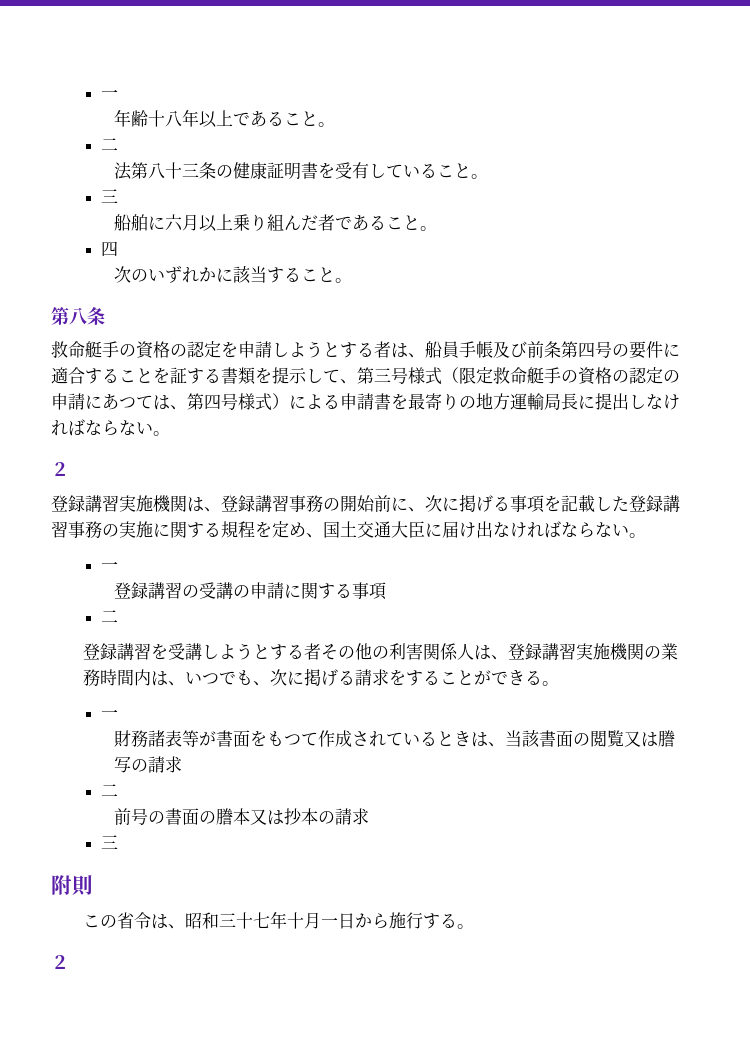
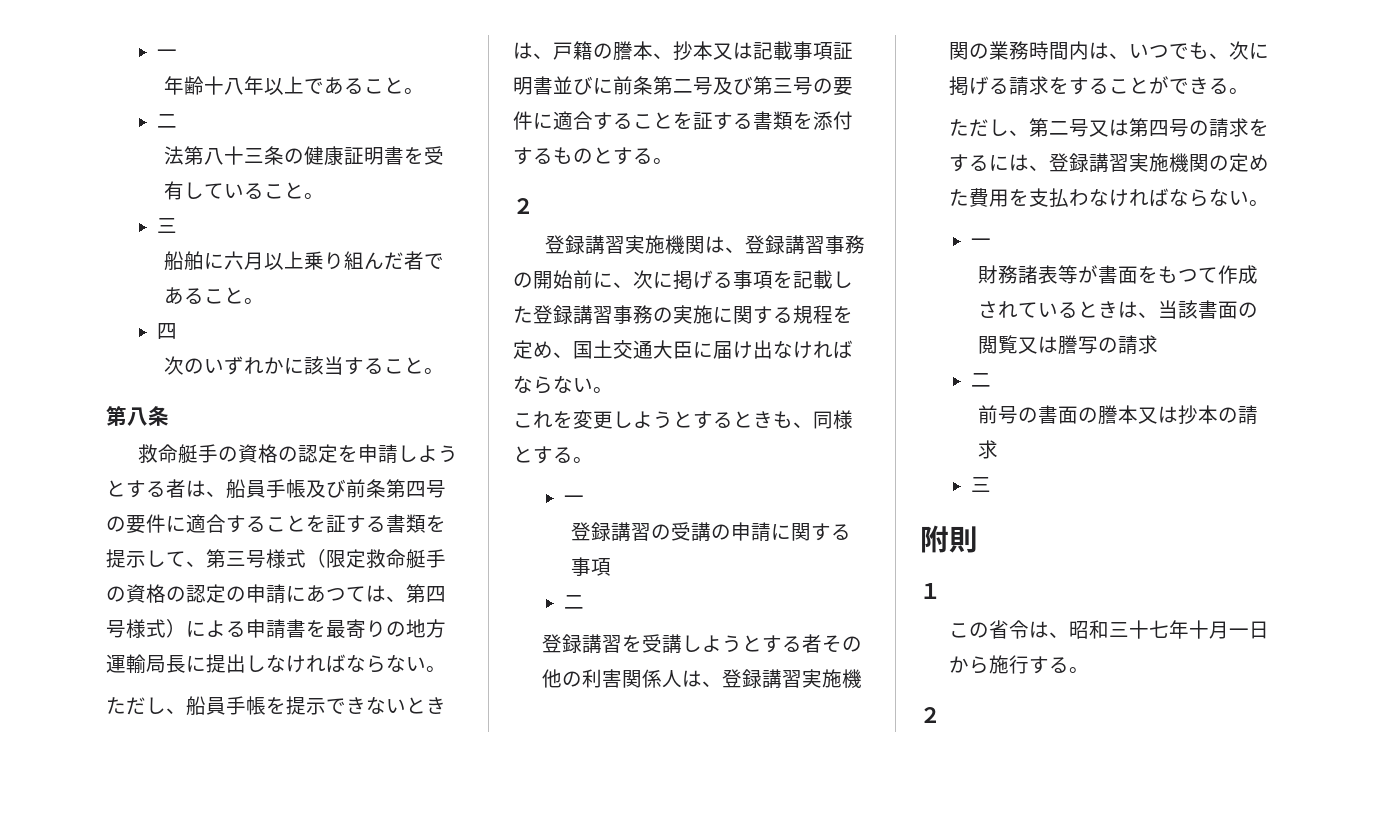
+ ただし、船員手帳を提示できないときは、戸籍の謄本、抄本又は記載事項証明書並びに前条第二号及び第三号の要件に適合することを証する書類を添付するものとする。
+ これを変更しようとするときも、同様とする。
+ ただし、第二号又は第四号の請求をするには、登録講習実施機関の定めた費用を支払わなければならない。
+ １

